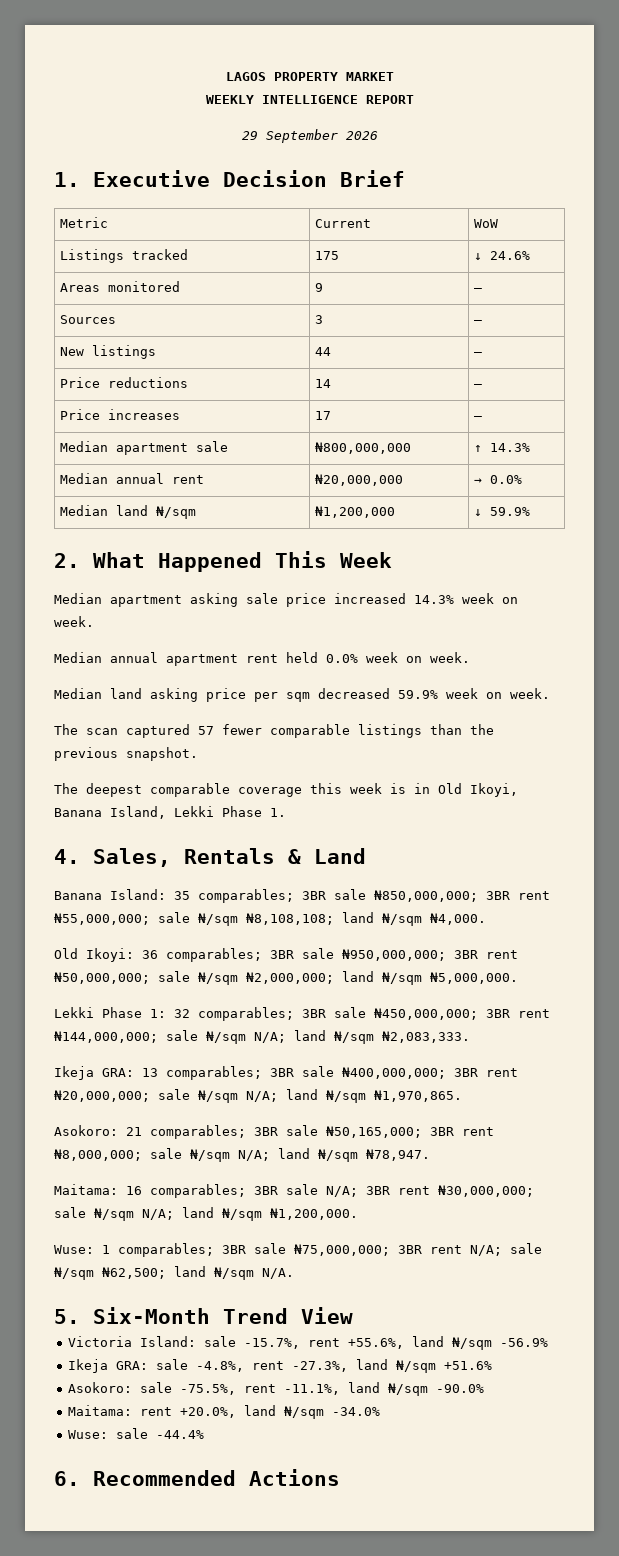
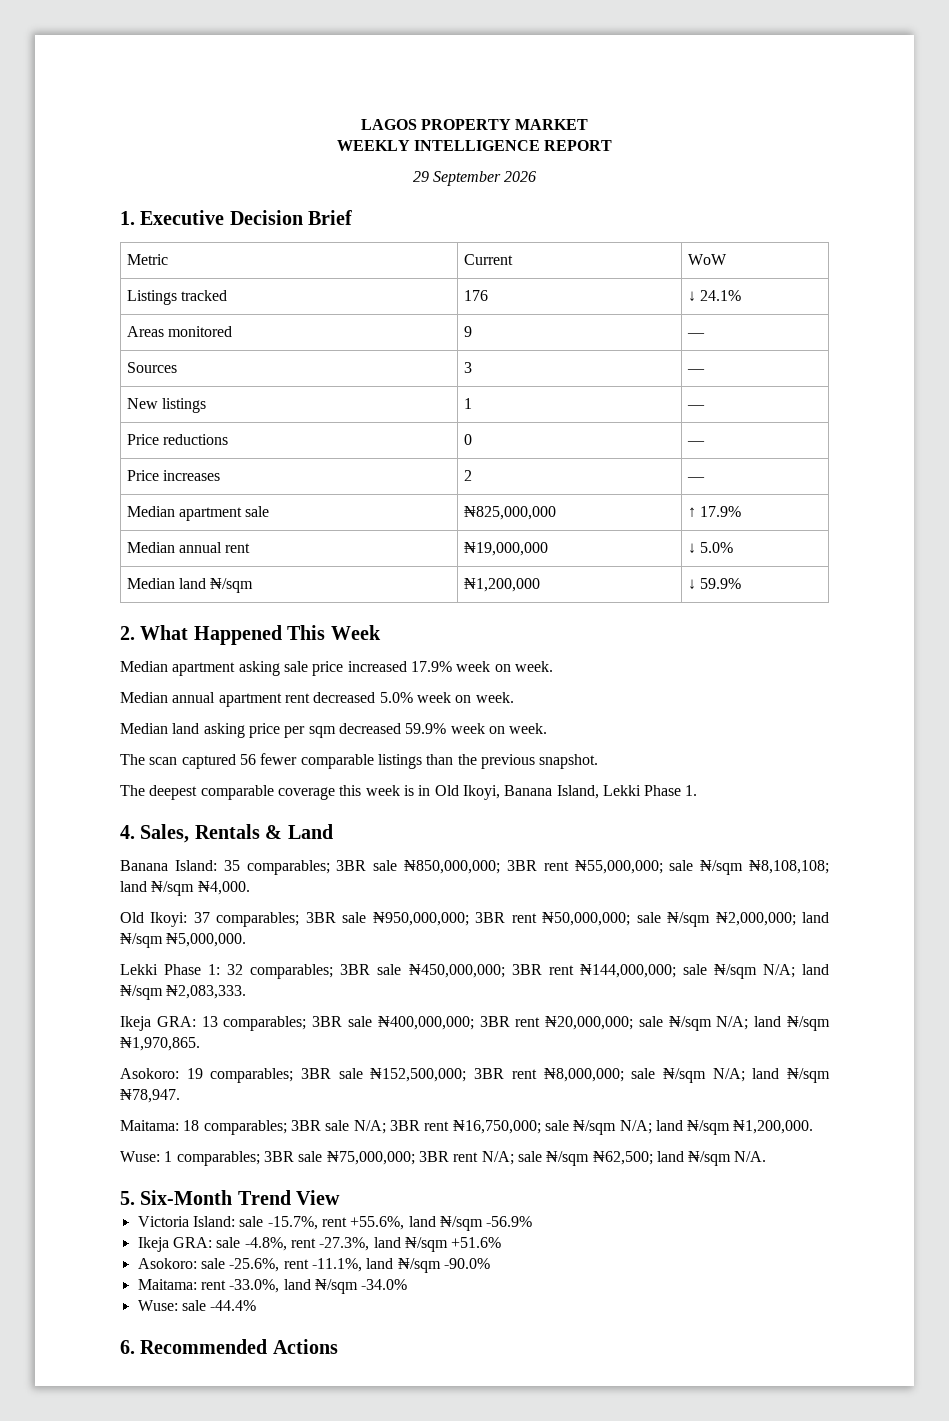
- Listings tracked | 175 | ↓ 24.6%
+ Listings tracked | 176 | ↓ 24.1%
- New listings | 44 | —
+ New listings | 1 | —
- Price reductions | 14 | —
+ Price reductions | 0 | —
- Price increases | 17 | —
+ Price increases | 2 | —
- Median apartment sale | ₦800,000,000 | ↑ 14.3%
+ Median apartment sale | ₦825,000,000 | ↑ 17.9%
- Median annual rent | ₦20,000,000 | → 0.0%
+ Median annual rent | ₦19,000,000 | ↓ 5.0%
- Median apartment asking sale price increased 14.3% week on week.
+ Median apartment asking sale price increased 17.9% week on week.
- Median annual apartment rent held 0.0% week on week.
+ Median annual apartment rent decreased 5.0% week on week.
- The scan captured 57 fewer comparable listings than the previous snapshot.
+ The scan captured 56 fewer comparable listings than the previous snapshot.
- Old Ikoyi: 36 comparables; 3BR sale ₦950,000,000; 3BR rent ₦50,000,000; sale ₦/sqm ₦2,000,000; land ₦/sqm ₦5,000,000.
+ Old Ikoyi: 37 comparables; 3BR sale ₦950,000,000; 3BR rent ₦50,000,000; sale ₦/sqm ₦2,000,000; land ₦/sqm ₦5,000,000.
- Asokoro: 21 comparables; 3BR sale ₦50,165,000; 3BR rent ₦8,000,000; sale ₦/sqm N/A; land ₦/sqm ₦78,947.
+ Asokoro: 19 comparables; 3BR sale ₦152,500,000; 3BR rent ₦8,000,000; sale ₦/sqm N/A; land ₦/sqm ₦78,947.
- Maitama: 16 comparables; 3BR sale N/A; 3BR rent ₦30,000,000; sale ₦/sqm N/A; land ₦/sqm ₦1,200,000.
+ Maitama: 18 comparables; 3BR sale N/A; 3BR rent ₦16,750,000; sale ₦/sqm N/A; land ₦/sqm ₦1,200,000.
- Asokoro: sale -75.5%, rent -11.1%, land ₦/sqm -90.0%
+ Asokoro: sale -25.6%, rent -11.1%, land ₦/sqm -90.0%
- Maitama: rent +20.0%, land ₦/sqm -34.0%
+ Maitama: rent -33.0%, land ₦/sqm -34.0%

